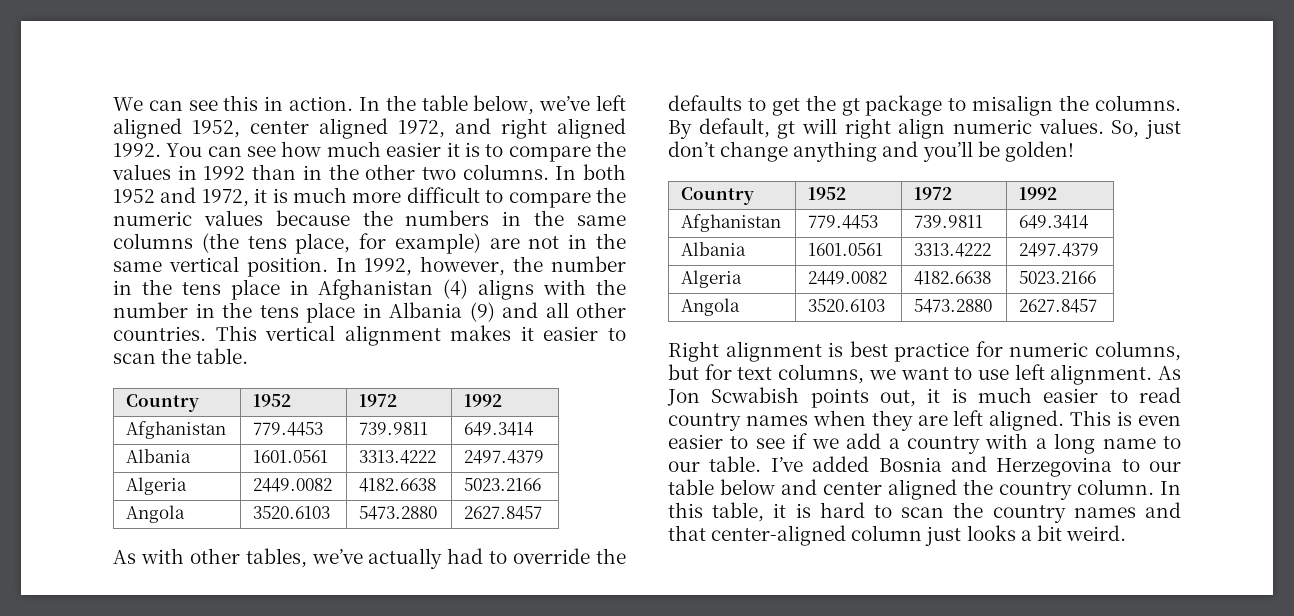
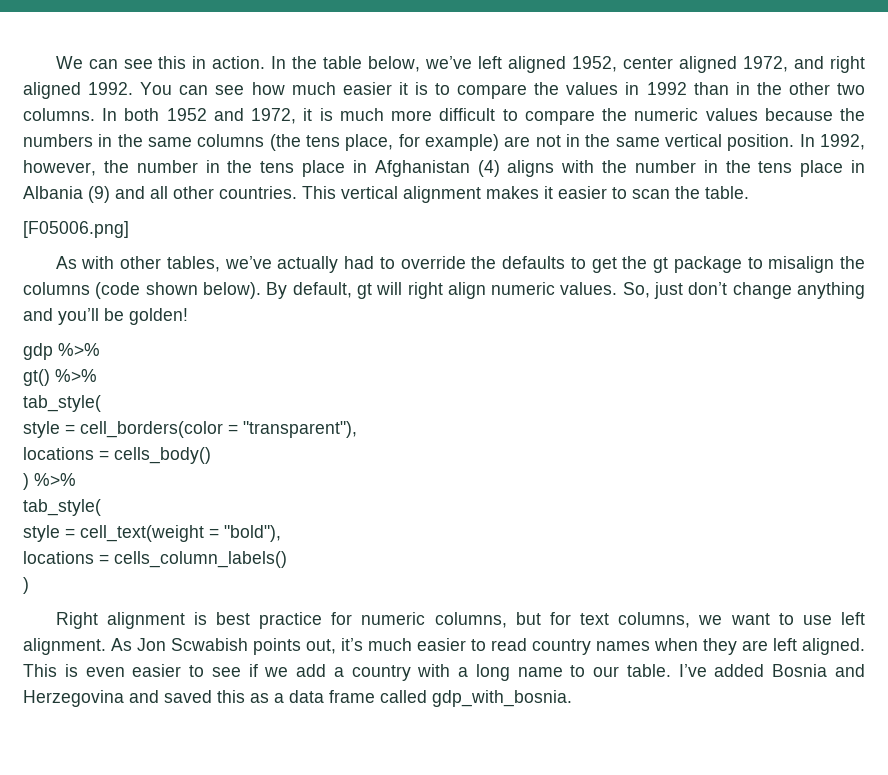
  This vertical alignment makes it easier to scan the table.
- Country | 1952 | 1972 | 1992
- Afghanistan | 779.4453 | 739.9811 | 649.3414
- Albania | 1601.0561 | 3313.4222 | 2497.4379
- Algeria | 2449.0082 | 4182.6638 | 5023.2166
- Angola | 3520.6103 | 5473.2880 | 2627.8457
+ [F05006.png]
- As with other tables, we’ve actually had to override the defaults to get the gt package to misalign the columns.
+ As with other tables, we’ve actually had to override the defaults to get the gt package to misalign the columns (code shown below).
  So, just don’t change anything and you’ll be golden!
- Country | 1952 | 1972 | 1992
- Afghanistan | 779.4453 | 739.9811 | 649.3414
- Albania | 1601.0561 | 3313.4222 | 2497.4379
- Algeria | 2449.0082 | 4182.6638 | 5023.2166
- Angola | 3520.6103 | 5473.2880 | 2627.8457
+ gdp %>%
+ gt() %>%
+ tab_style(
+ style = cell_borders(color = "transparent"),
+ locations = cells_body()
+ ) %>%
+ tab_style(
+ style = cell_text(weight = "bold"),
+ locations = cells_column_labels()
+ )
- As Jon Scwabish points out, it is much easier to read country names when they are left aligned.
+ As Jon Scwabish points out, it’s much easier to read country names when they are left aligned.
- I’ve added Bosnia and Herzegovina to our table below and center aligned the country column. In this table, it is hard to scan the country names and that center-aligned column just looks a bit weird.
+ I’ve added Bosnia and Herzegovina and saved this as a data frame called gdp_with_bosnia.

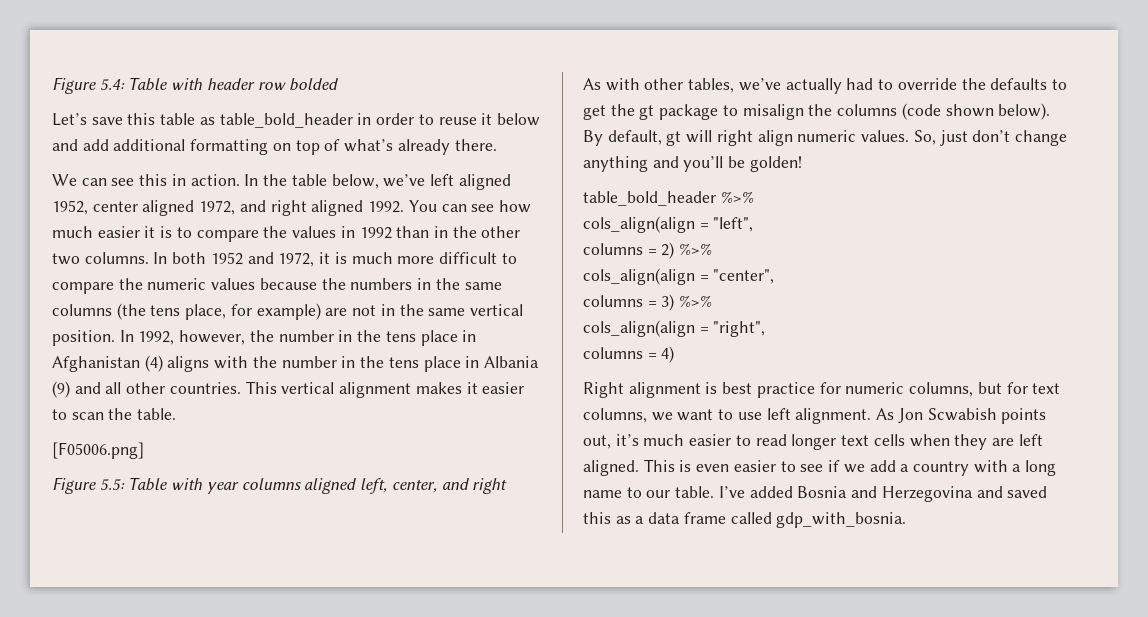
+ Figure 5.4: Table with header row bolded
+ Let’s save this table as table_bold_header in order to reuse it below and add additional formatting on top of what’s already there.
+ Figure 5.5: Table with year columns aligned left, center, and right
- gdp %>%
- gt() %>%
- tab_style(
- style = cell_borders(color = "transparent"),
- locations = cells_body()
- ) %>%
- tab_style(
- style = cell_text(weight = "bold"),
- locations = cells_column_labels()
- )
+ table_bold_header %>%
+ cols_align(align = "left",
+ columns = 2) %>%
+ cols_align(align = "center",
+ columns = 3) %>%
+ cols_align(align = "right",
+ columns = 4)
- As Jon Scwabish points out, it’s much easier to read country names when they are left aligned.
+ As Jon Scwabish points out, it’s much easier to read longer text cells when they are left aligned.

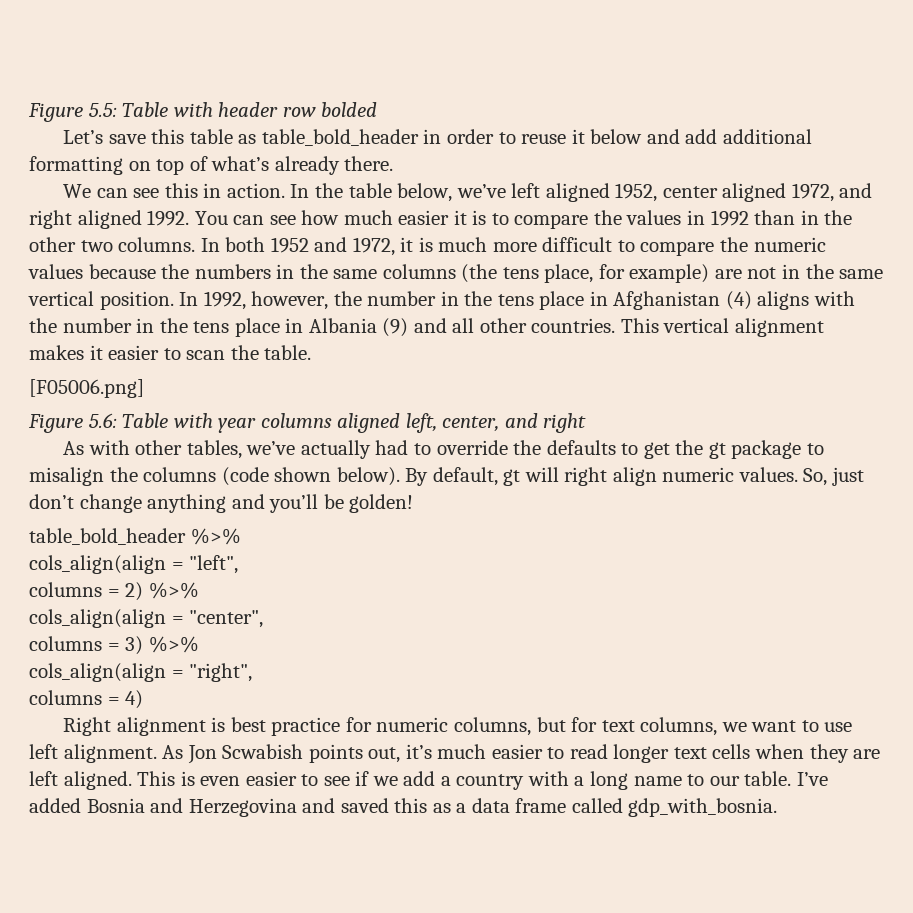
- Figure 5.4: Table with header row bolded
+ Figure 5.5: Table with header row bolded
- Figure 5.5: Table with year columns aligned left, center, and right
+ Figure 5.6: Table with year columns aligned left, center, and right

